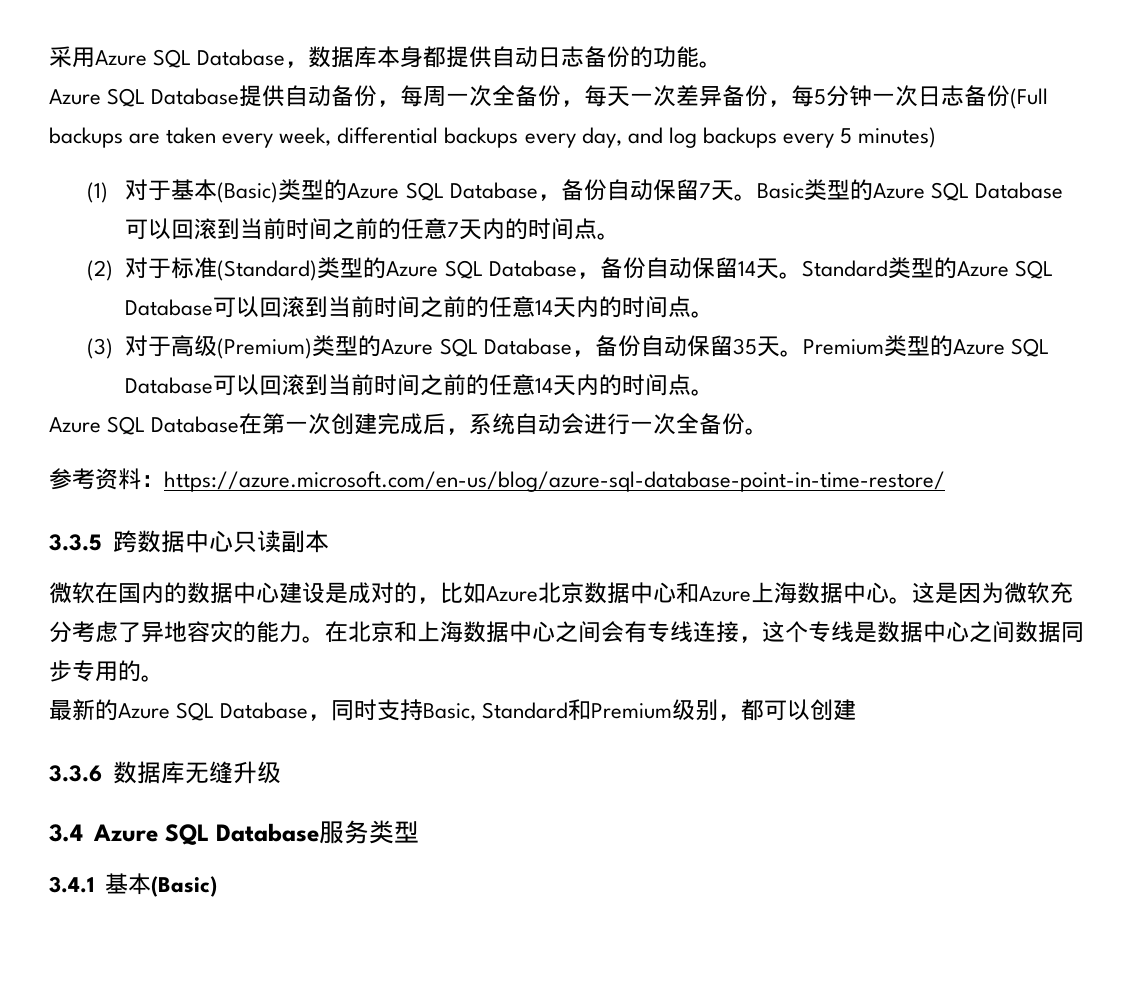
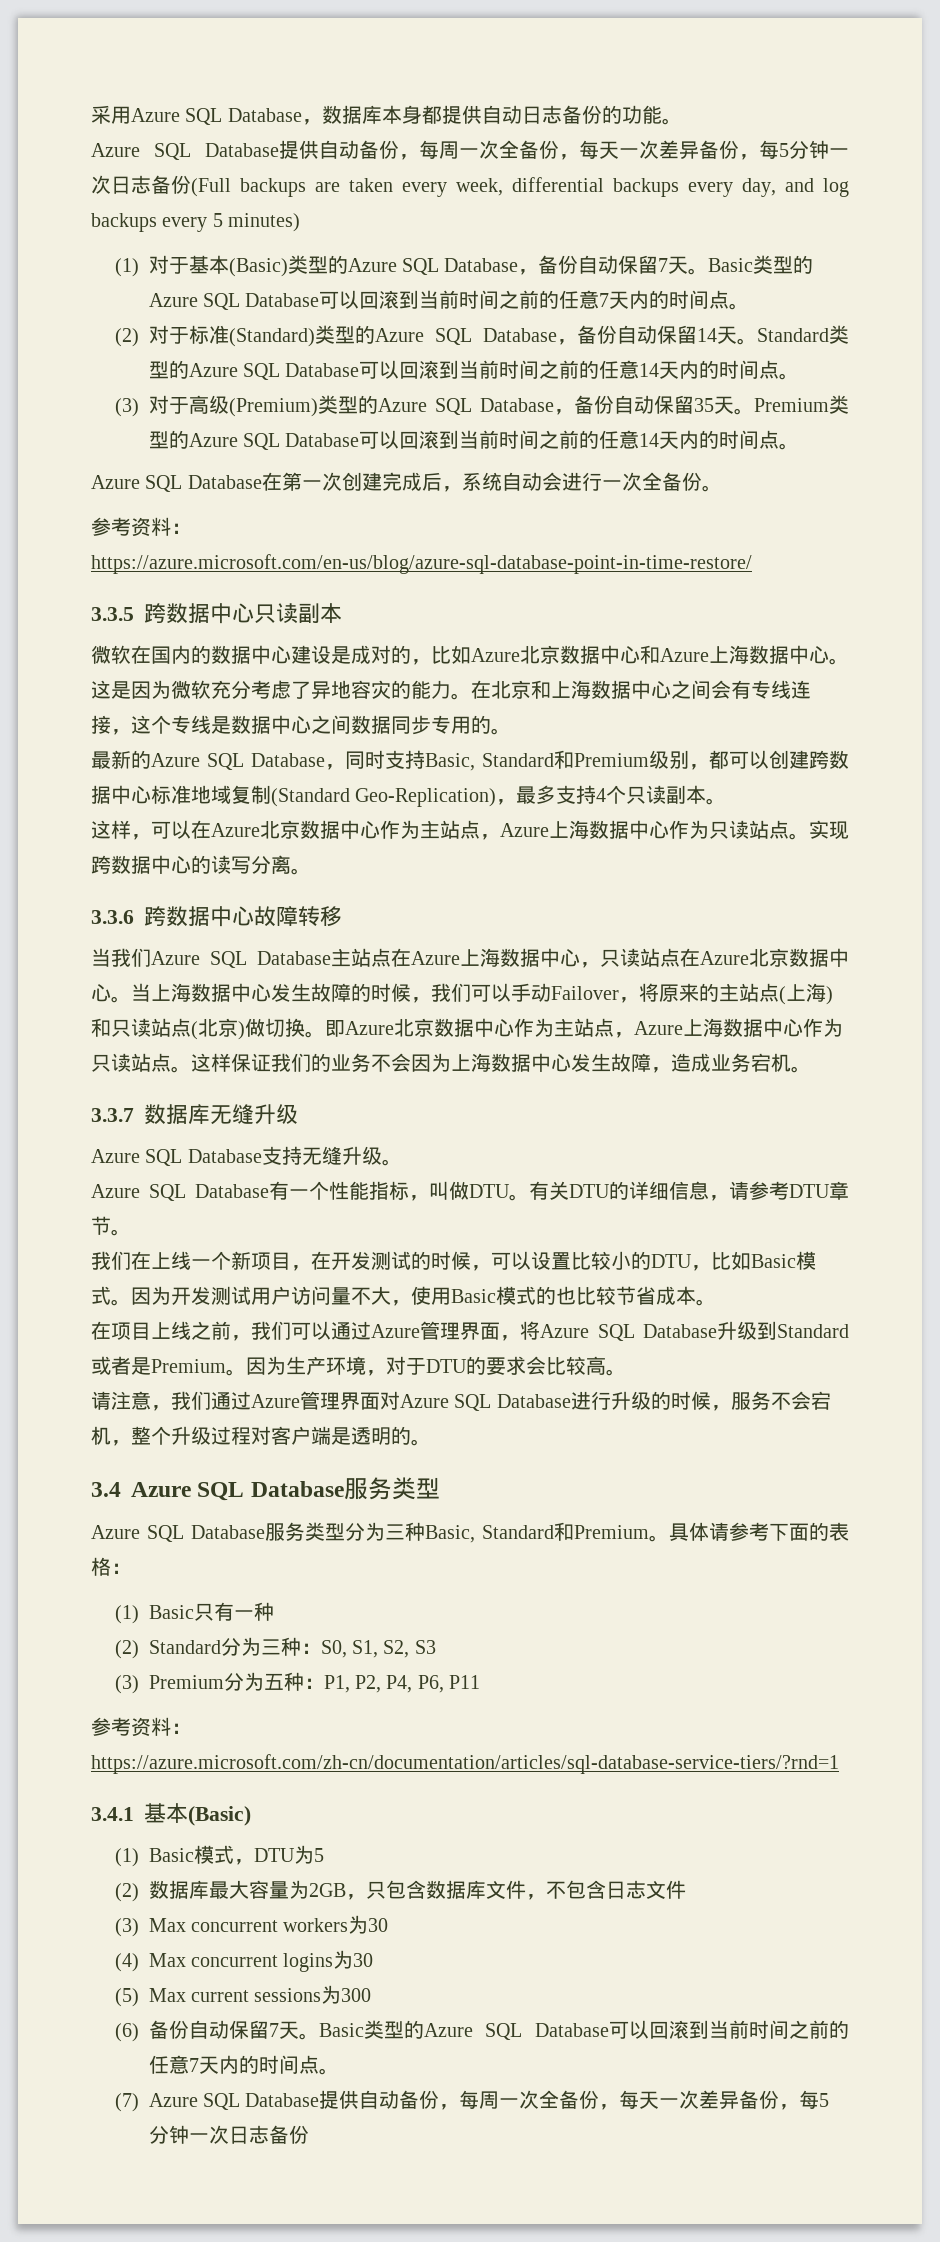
- 最新的Azure SQL Database，同时支持Basic, Standard和Premium级别，都可以创建
- 3.3.6数据库无缝升级
+ 最新的Azure SQL Database，同时支持Basic, Standard和Premium级别，都可以创建跨数据中心标准地域复制(Standard Geo-Replication)，最多支持4个只读副本。
+ 这样，可以在Azure北京数据中心作为主站点，Azure上海数据中心作为只读站点。实现跨数据中心的读写分离。
+ 3.3.6跨数据中心故障转移
+ 当我们Azure SQL Database主站点在Azure上海数据中心，只读站点在Azure北京数据中心。当上海数据中心发生故障的时候，我们可以手动Failover，将原来的主站点(上海)和只读站点(北京)做切换。即Azure北京数据中心作为主站点，Azure上海数据中心作为只读站点。这样保证我们的业务不会因为上海数据中心发生故障，造成业务宕机。
+ 3.3.7数据库无缝升级
+ Azure SQL Database支持无缝升级。
+ Azure SQL Database有一个性能指标，叫做DTU。有关DTU的详细信息，请参考DTU章节。
+ 我们在上线一个新项目，在开发测试的时候，可以设置比较小的DTU，比如Basic模式。因为开发测试用户访问量不大，使用Basic模式的也比较节省成本。
+ 在项目上线之前，我们可以通过Azure管理界面，将Azure SQL Database升级到Standard或者是Premium。因为生产环境，对于DTU的要求会比较高。
+ 请注意，我们通过Azure管理界面对Azure SQL Database进行升级的时候，服务不会宕机，整个升级过程对客户端是透明的。
+ Azure SQL Database服务类型分为三种Basic, Standard和Premium。具体请参考下面的表格：
+ (1) Basic只有一种
+ (2) Standard分为三种：S0, S1, S2, S3
+ (3) Premium分为五种：P1, P2, P4, P6, P11
+ 参考资料：https://azure.microsoft.com/zh-cn/documentation/articles/sql-database-service-tiers/?rnd=1
  3.4.1基本(Basic)
+ (1) Basic模式，DTU为5
+ (2)数据库最大容量为2GB，只包含数据库文件，不包含日志文件
+ (3) Max concurrent workers为30
+ (4) Max concurrent logins为30
+ (5) Max current sessions为300
+ (6)备份自动保留7天。Basic类型的Azure SQL Database可以回滚到当前时间之前的任意7天内的时间点。
+ (7) Azure SQL Database提供自动备份，每周一次全备份，每天一次差异备份，每5分钟一次日志备份

